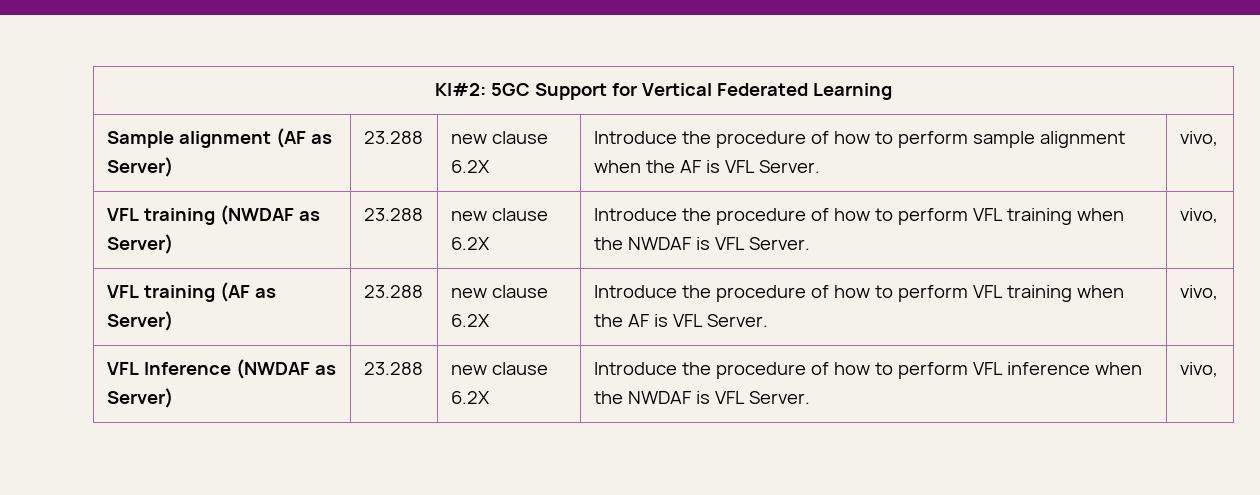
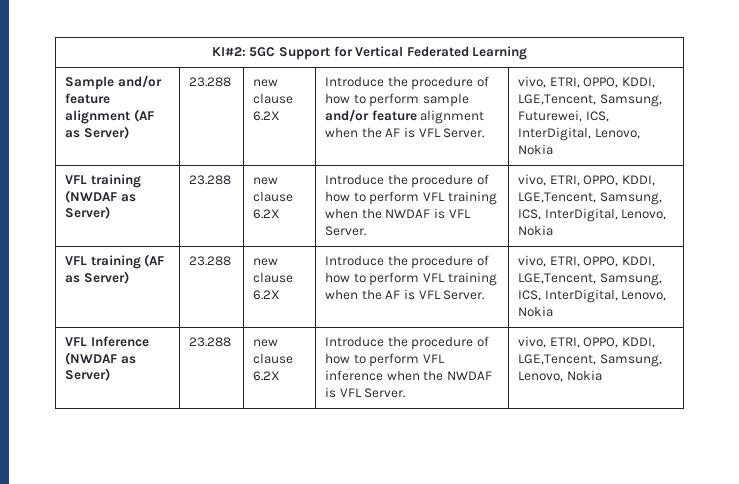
- Sample alignment (AF as Server) | 23.288 | new clause 6.2X | Introduce the procedure of how to perform sample alignment when the AF is VFL Server. | vivo,
+ Sample and/or feature alignment (AF as Server) | 23.288 | new clause 6.2X | Introduce the procedure of how to perform sample and/or feature alignment when the AF is VFL Server. | vivo, ETRI, OPPO, KDDI, LGE,Tencent, Samsung, Futurewei, ICS, InterDigital, Lenovo, Nokia
- VFL training (NWDAF as Server) | 23.288 | new clause 6.2X | Introduce the procedure of how to perform VFL training when the NWDAF is VFL Server. | vivo,
+ VFL training (NWDAF as Server) | 23.288 | new clause 6.2X | Introduce the procedure of how to perform VFL training when the NWDAF is VFL Server. | vivo, ETRI, OPPO, KDDI, LGE,Tencent, Samsung, ICS, InterDigital, Lenovo, Nokia
- VFL training (AF as Server) | 23.288 | new clause 6.2X | Introduce the procedure of how to perform VFL training when the AF is VFL Server. | vivo,
+ VFL training (AF as Server) | 23.288 | new clause 6.2X | Introduce the procedure of how to perform VFL training when the AF is VFL Server. | vivo, ETRI, OPPO, KDDI, LGE,Tencent, Samsung, ICS, InterDigital, Lenovo, Nokia
- VFL Inference (NWDAF as Server) | 23.288 | new clause 6.2X | Introduce the procedure of how to perform VFL inference when the NWDAF is VFL Server. | vivo,
+ VFL Inference (NWDAF as Server) | 23.288 | new clause 6.2X | Introduce the procedure of how to perform VFL inference when the NWDAF is VFL Server. | vivo, ETRI, OPPO, KDDI, LGE,Tencent, Samsung, Lenovo, Nokia

